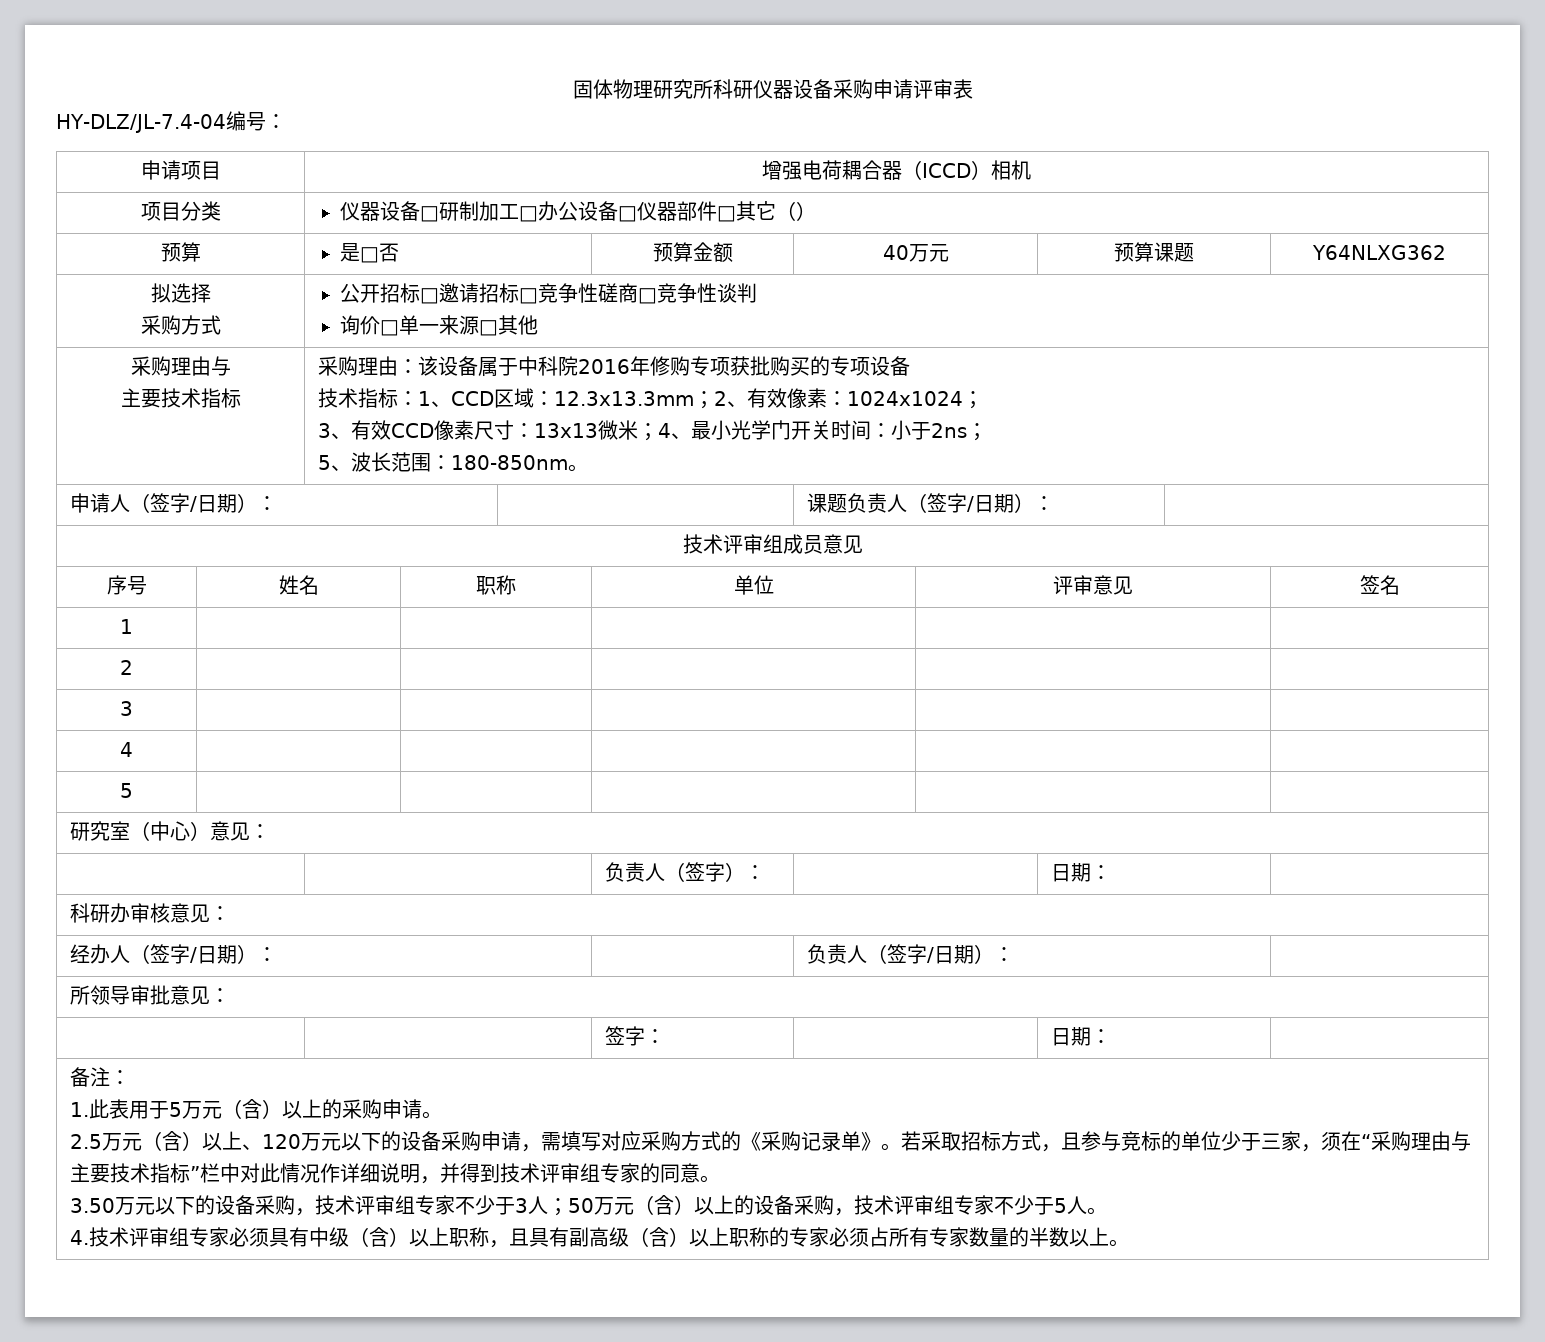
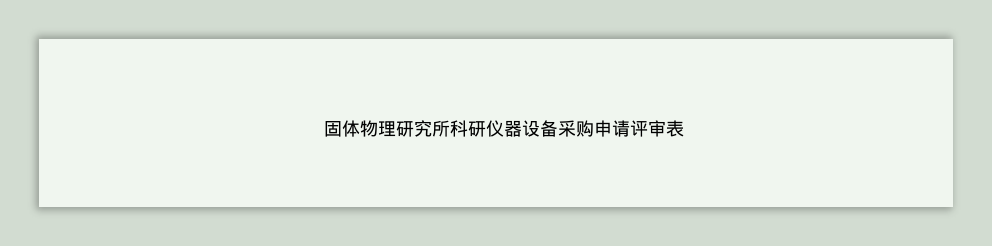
- HY-DLZ/JL-7.4-04编号：
- 申请项目 | 增强电荷耦合器（ICCD）相机
- 项目分类 | 仪器设备□研制加工□办公设备□仪器部件□其它（）
- 预算 | 是□否 | 预算金额 | 40万元 | 预算课题 | Y64NLXG362
- 拟选择
- 采购方式 | 公开招标□邀请招标□竞争性磋商□竞争性谈判
- 询价□单一来源□其他
- 采购理由与
- 主要技术指标 | 采购理由：该设备属于中科院2016年修购专项获批购买的专项设备
- 技术指标：1、CCD区域：12.3x13.3mm；2、有效像素：1024x1024；
- 3、有效CCD像素尺寸：13x13微米；4、最小光学门开关时间：小于2ns；
- 5、波长范围：180-850nm。
- 申请人（签字/日期）： | | 课题负责人（签字/日期）： |
- 技术评审组成员意见
- 序号 | 姓名 | 职称 | 单位 | 评审意见 | 签名
- 1 | | | | |
- 2 | | | | |
- 3 | | | | |
- 4 | | | | |
- 5 | | | | |
- 研究室（中心）意见：
- | | 负责人（签字）： | | 日期： |
- 科研办审核意见：
- 经办人（签字/日期）： | | 负责人（签字/日期）： |
- 所领导审批意见：
- | | 签字： | | 日期： |
- 备注：
- 1.此表用于5万元（含）以上的采购申请。
- 2.5万元（含）以上、120万元以下的设备采购申请，需填写对应采购方式的《采购记录单》。若采取招标方式，且参与竞标的单位少于三家，须在“采购理由与主要技术指标”栏中对此情况作详细说明，并得到技术评审组专家的同意。
- 3.50万元以下的设备采购，技术评审组专家不少于3人；50万元（含）以上的设备采购，技术评审组专家不少于5人。
- 4.技术评审组专家必须具有中级（含）以上职称，且具有副高级（含）以上职称的专家必须占所有专家数量的半数以上。

